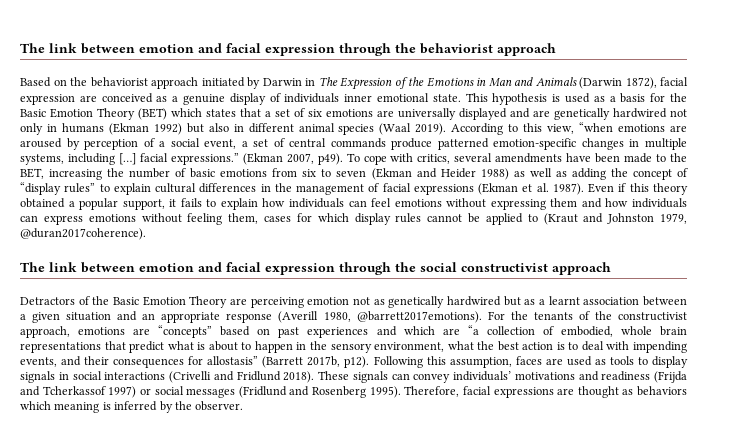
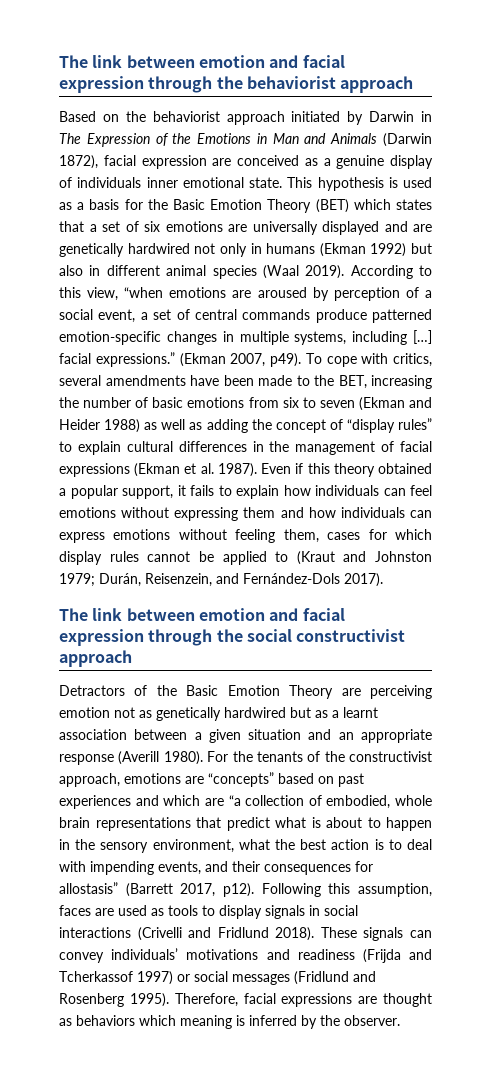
- Even if this theory obtained a popular support, it fails to explain how individuals can feel emotions without expressing them and how individuals can express emotions without feeling them, cases for which display rules cannot be applied to (Kraut and Johnston 1979, @duran2017coherence).
+ Even if this theory obtained a popular support, it fails to explain how individuals can feel emotions without expressing them and how individuals can express emotions without feeling them, cases for which display rules cannot be applied to (Kraut and Johnston 1979; Durán, Reisenzein, and Fernández-Dols 2017).
- Detractors of the Basic Emotion Theory are perceiving emotion not as genetically hardwired but as a learnt association between a given situation and an appropriate response (Averill 1980, @barrett2017emotions).
+ Detractors of the Basic Emotion Theory are perceiving emotion not as genetically hardwired but as a learnt association between a given situation and an appropriate response (Averill 1980).
- For the tenants of the constructivist approach, emotions are “concepts” based on past experiences and which are “a collection of embodied, whole brain representations that predict what is about to happen in the sensory environment, what the best action is to deal with impending events, and their consequences for allostasis” (Barrett 2017b, p12).
+ For the tenants of the constructivist approach, emotions are “concepts” based on past experiences and which are “a collection of embodied, whole brain representations that predict what is about to happen in the sensory environment, what the best action is to deal with impending events, and their consequences for allostasis” (Barrett 2017, p12).

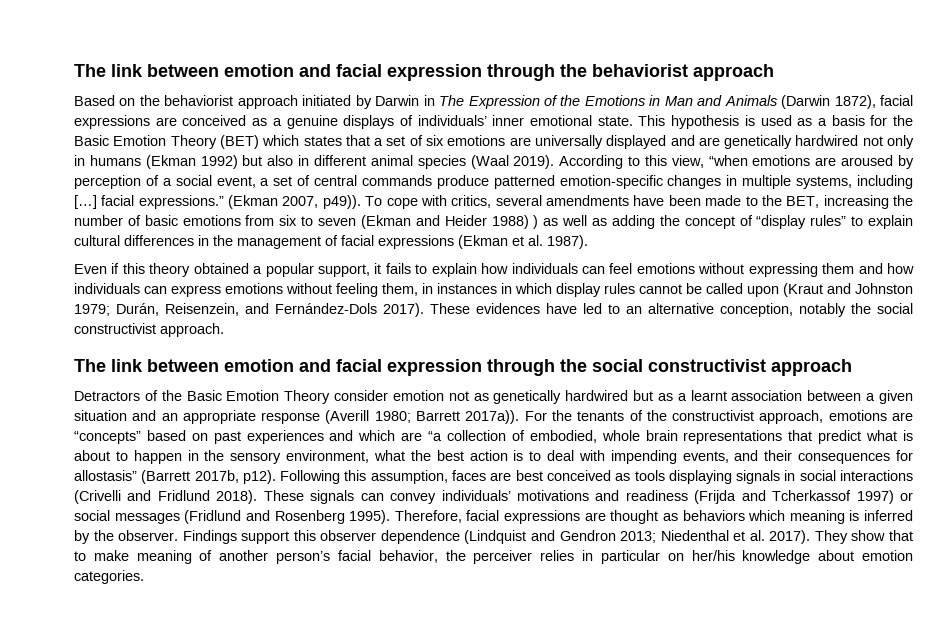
- Based on the behaviorist approach initiated by Darwin in The Expression of the Emotions in Man and Animals (Darwin 1872), facial expression are conceived as a genuine display of individuals inner emotional state.
+ Based on the behaviorist approach initiated by Darwin in The Expression of the Emotions in Man and Animals (Darwin 1872), facial expressions are conceived as a genuine displays of individuals’ inner emotional state.
- (Ekman 2007, p49).
+ (Ekman 2007, p49)).
- To cope with critics, several amendments have been made to the BET, increasing the number of basic emotions from six to seven (Ekman and Heider 1988) as well as adding the concept of “display rules” to explain cultural differences in the management of facial expressions (Ekman et al. 1987). Even if this theory obtained a popular support, it fails to explain how individuals can feel emotions without expressing them and how individuals can express emotions without feeling them, cases for which display rules cannot be applied to (Kraut and Johnston 1979;
+ To cope with critics, several amendments have been made to the BET, increasing the number of basic emotions from six to seven (Ekman and Heider 1988) ) as well as adding the concept of “display rules” to explain cultural differences in the management of facial expressions (Ekman et al. 1987).
+ Even if this theory obtained a popular support, it fails to explain how individuals can feel emotions without expressing them and how individuals can express emotions without feeling them, in instances in which display rules cannot be called upon (Kraut and Johnston 1979;
+ These evidences have led to an alternative conception, notably the social constructivist approach.
- Detractors of the Basic Emotion Theory are perceiving emotion not as genetically hardwired but as a learnt association between a given situation and an appropriate response (Averill 1980).
+ Detractors of the Basic Emotion Theory consider emotion not as genetically hardwired but as a learnt association between a given situation and an appropriate response (Averill 1980; Barrett 2017a)).
- For the tenants of the constructivist approach, emotions are “concepts” based on past experiences and which are “a collection of embodied, whole brain representations that predict what is about to happen in the sensory environment, what the best action is to deal with impending events, and their consequences for allostasis” (Barrett 2017, p12).
+ For the tenants of the constructivist approach, emotions are “concepts” based on past experiences and which are “a collection of embodied, whole brain representations that predict what is about to happen in the sensory environment, what the best action is to deal with impending events, and their consequences for allostasis” (Barrett 2017b, p12).
- Following this assumption, faces are used as tools to display signals in social interactions (Crivelli and Fridlund 2018).
+ Following this assumption, faces are best conceived as tools displaying signals in social interactions (Crivelli and Fridlund 2018).
+ Findings support this observer dependence (Lindquist and Gendron 2013; Niedenthal et al. 2017). They show that to make meaning of another person’s facial behavior, the perceiver relies in particular on her/his knowledge about emotion categories.

